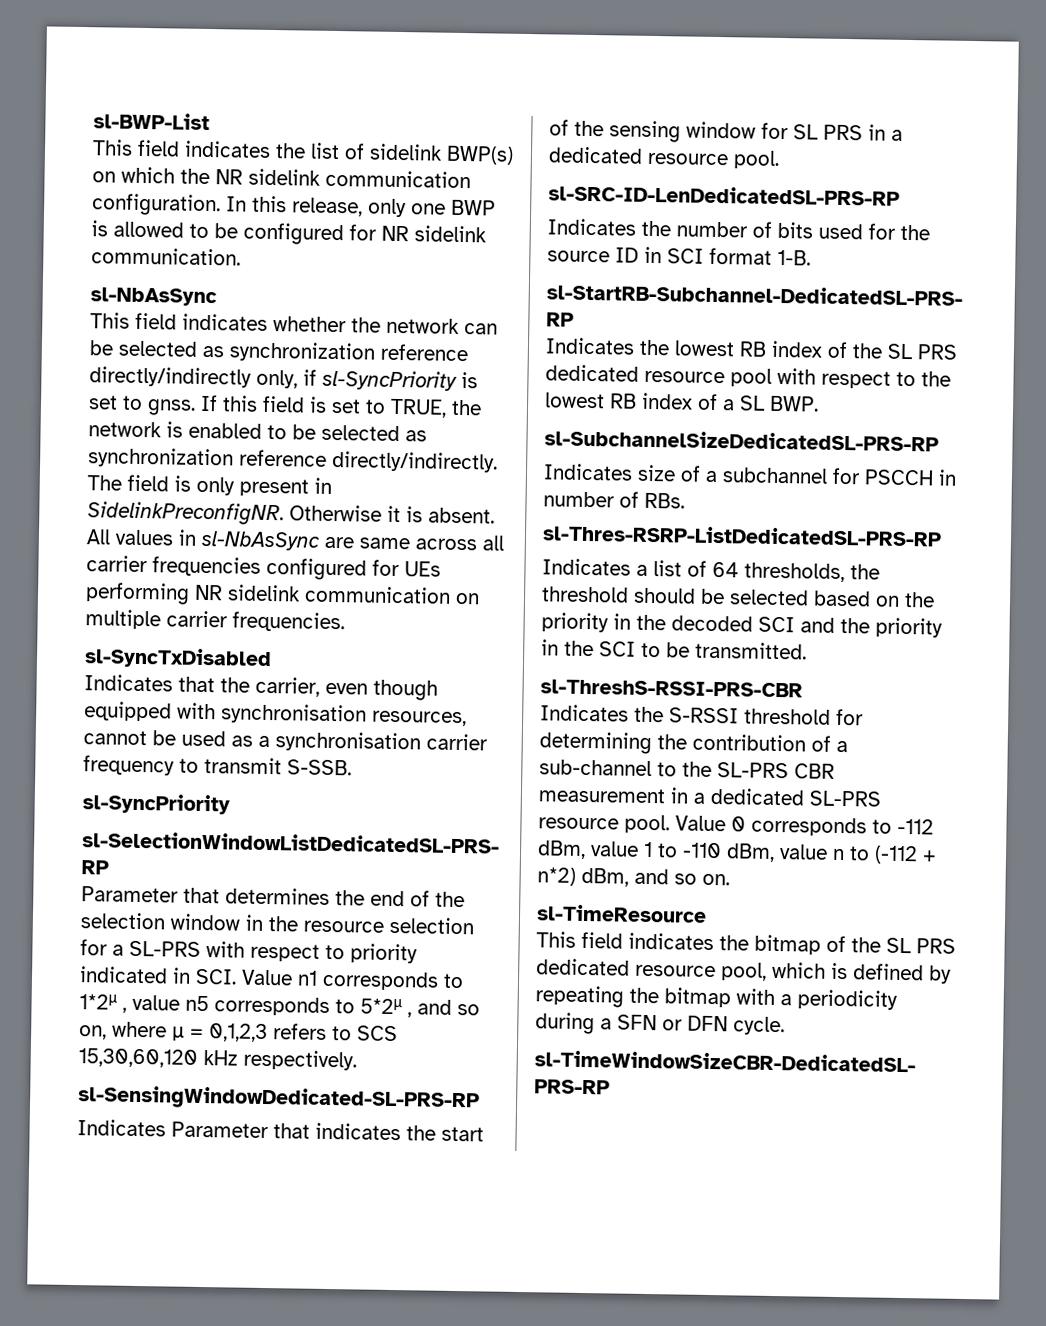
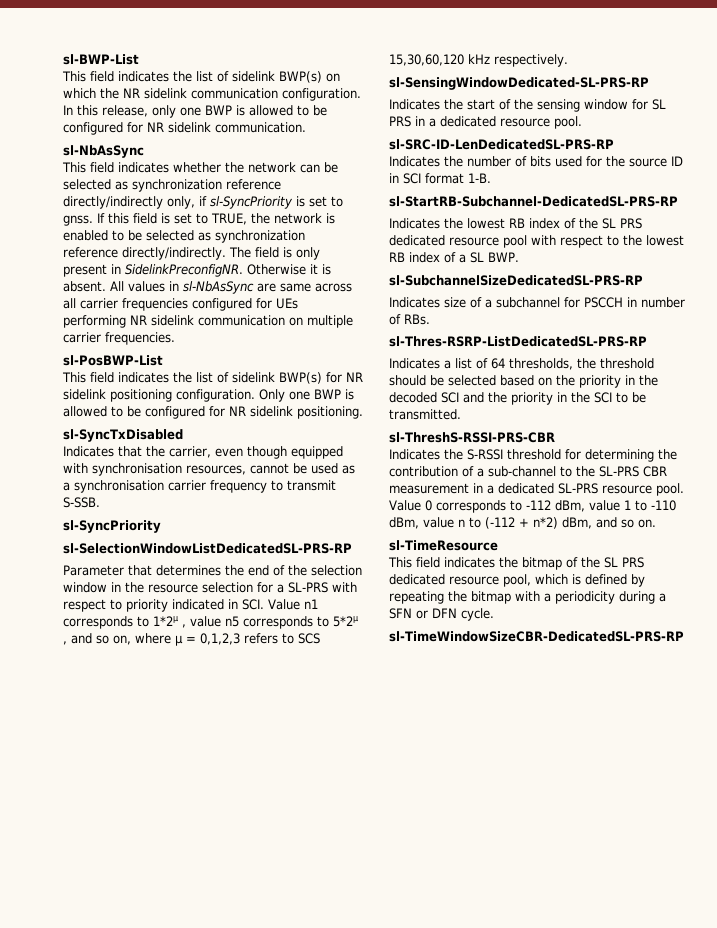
+ sl-PosBWP-List
+ This field indicates the list of sidelink BWP(s) for NR sidelink positioning configuration. Only one BWP is allowed to be configured for NR sidelink positioning.
- Indicates Parameter that indicates the start of the sensing window for SL PRS in a dedicated resource pool.
+ Indicates the start of the sensing window for SL PRS in a dedicated resource pool.

